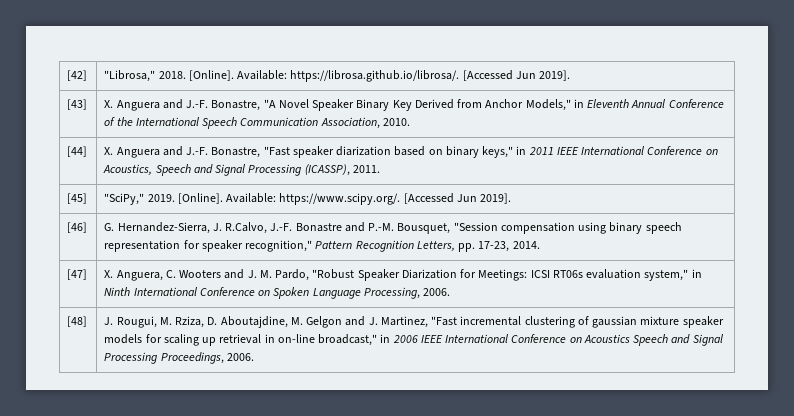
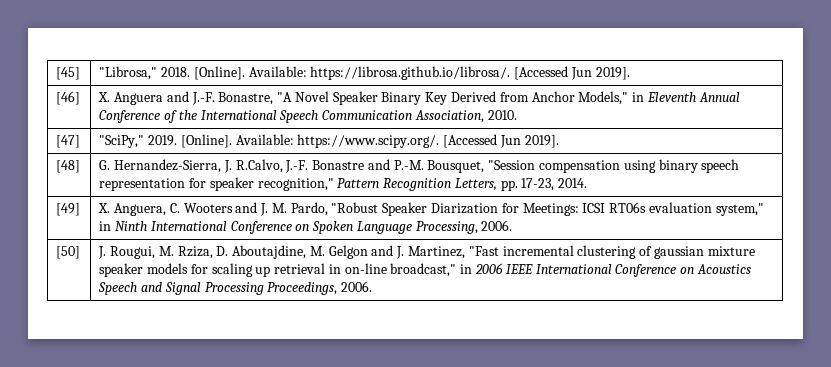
- [42] | "Librosa," 2018. [Online]. Available: https://librosa.github.io/librosa/. [Accessed Jun 2019].
+ [45] | "Librosa," 2018. [Online]. Available: https://librosa.github.io/librosa/. [Accessed Jun 2019].
- [43] | X. Anguera and J.-F. Bonastre, "A Novel Speaker Binary Key Derived from Anchor Models," in Eleventh Annual Conference of the International Speech Communication Association, 2010.
+ [46] | X. Anguera and J.-F. Bonastre, "A Novel Speaker Binary Key Derived from Anchor Models," in Eleventh Annual Conference of the International Speech Communication Association, 2010.
- [44] | X. Anguera and J.-F. Bonastre, "Fast speaker diarization based on binary keys," in 2011 IEEE International Conference on Acoustics, Speech and Signal Processing (ICASSP), 2011.
- [45] | "SciPy," 2019. [Online]. Available: https://www.scipy.org/. [Accessed Jun 2019].
+ [47] | "SciPy," 2019. [Online]. Available: https://www.scipy.org/. [Accessed Jun 2019].
- [46] | G. Hernandez-Sierra, J. R.Calvo, J.-F. Bonastre and P.-M. Bousquet, "Session compensation using binary speech representation for speaker recognition," Pattern Recognition Letters, pp. 17-23, 2014.
+ [48] | G. Hernandez-Sierra, J. R.Calvo, J.-F. Bonastre and P.-M. Bousquet, "Session compensation using binary speech representation for speaker recognition," Pattern Recognition Letters, pp. 17-23, 2014.
- [47] | X. Anguera, C. Wooters and J. M. Pardo, "Robust Speaker Diarization for Meetings: ICSI RT06s evaluation system," in Ninth International Conference on Spoken Language Processing, 2006.
+ [49] | X. Anguera, C. Wooters and J. M. Pardo, "Robust Speaker Diarization for Meetings: ICSI RT06s evaluation system," in Ninth International Conference on Spoken Language Processing, 2006.
- [48] | J. Rougui, M. Rziza, D. Aboutajdine, M. Gelgon and J. Martinez, "Fast incremental clustering of gaussian mixture speaker models for scaling up retrieval in on-line broadcast," in 2006 IEEE International Conference on Acoustics Speech and Signal Processing Proceedings, 2006.
+ [50] | J. Rougui, M. Rziza, D. Aboutajdine, M. Gelgon and J. Martinez, "Fast incremental clustering of gaussian mixture speaker models for scaling up retrieval in on-line broadcast," in 2006 IEEE International Conference on Acoustics Speech and Signal Processing Proceedings, 2006.

